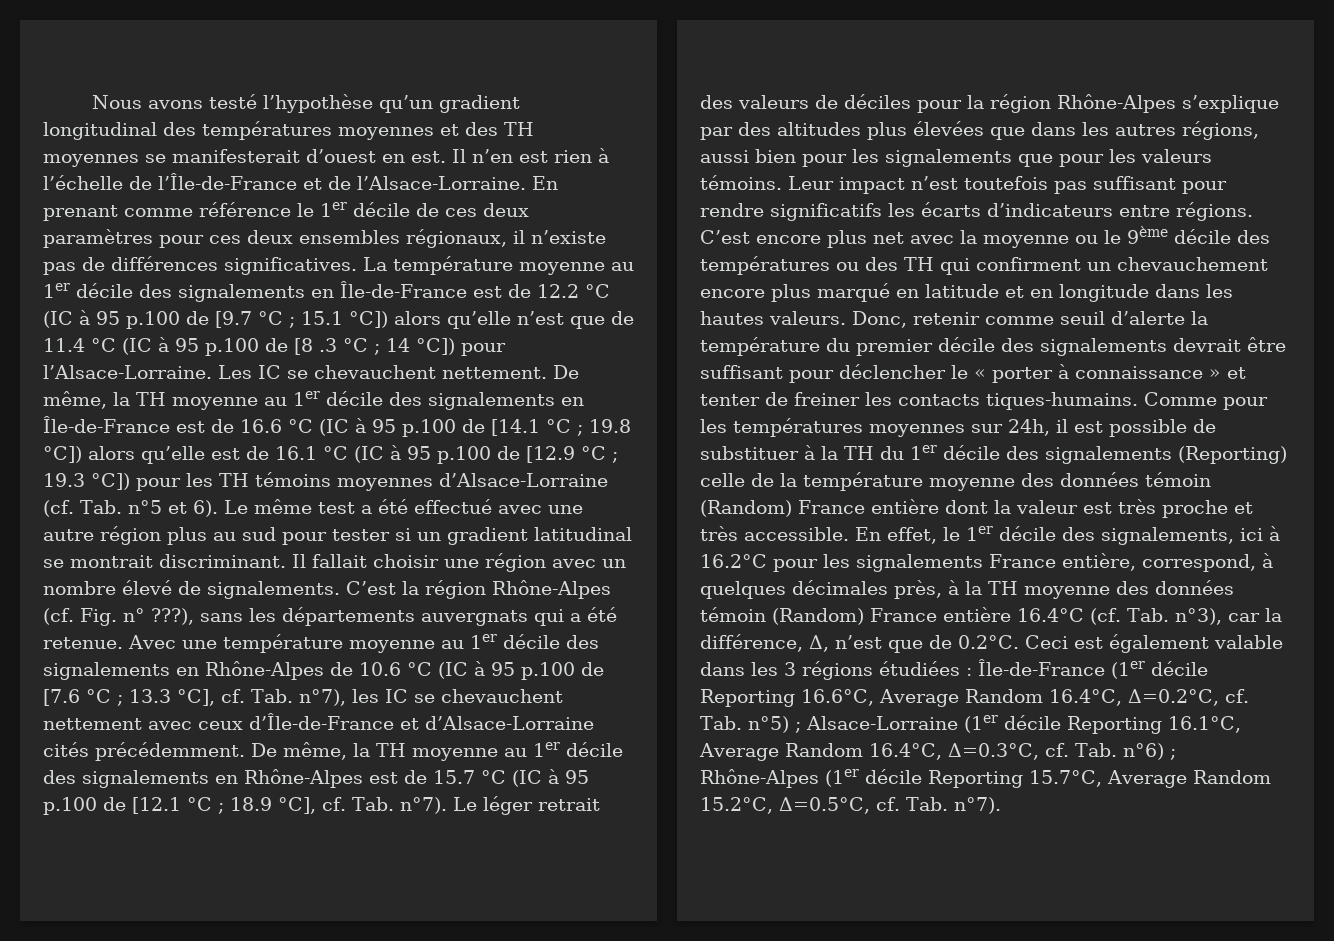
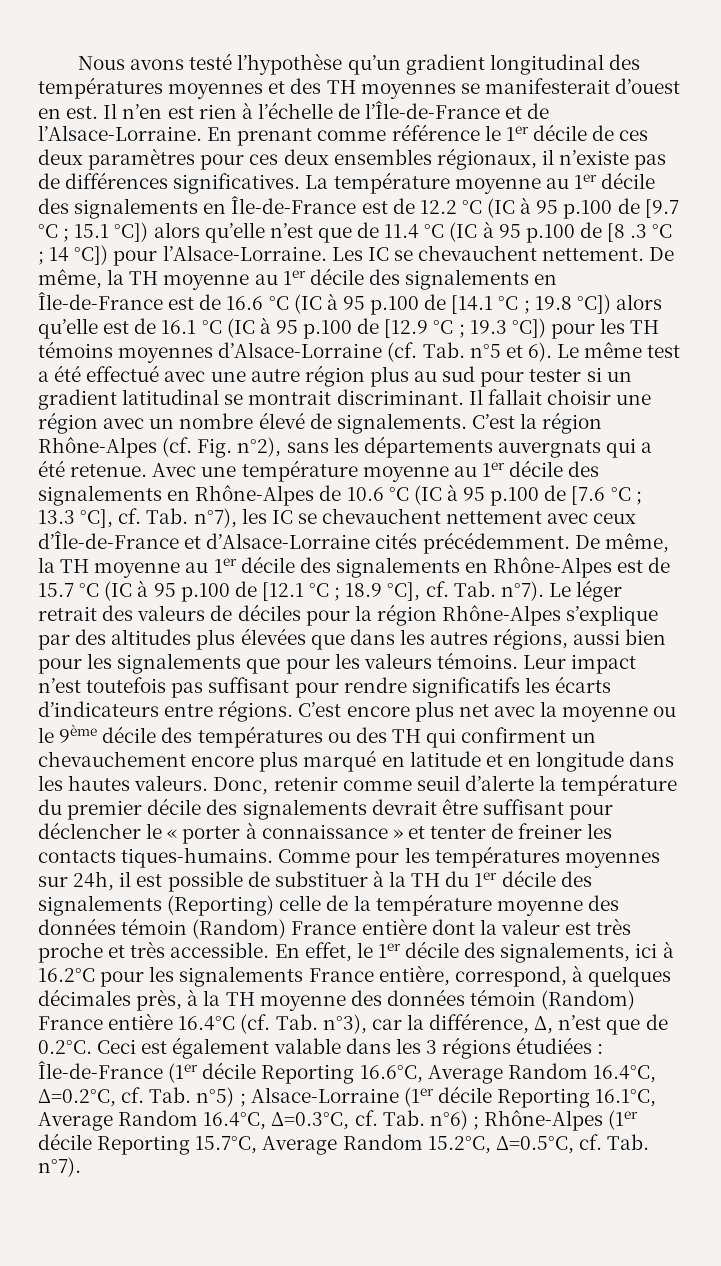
- C’est la région Rhône-Alpes (cf. Fig. n° ???), sans les départements auvergnats qui a été retenue.
+ C’est la région Rhône-Alpes (cf. Fig. n°2), sans les départements auvergnats qui a été retenue.

